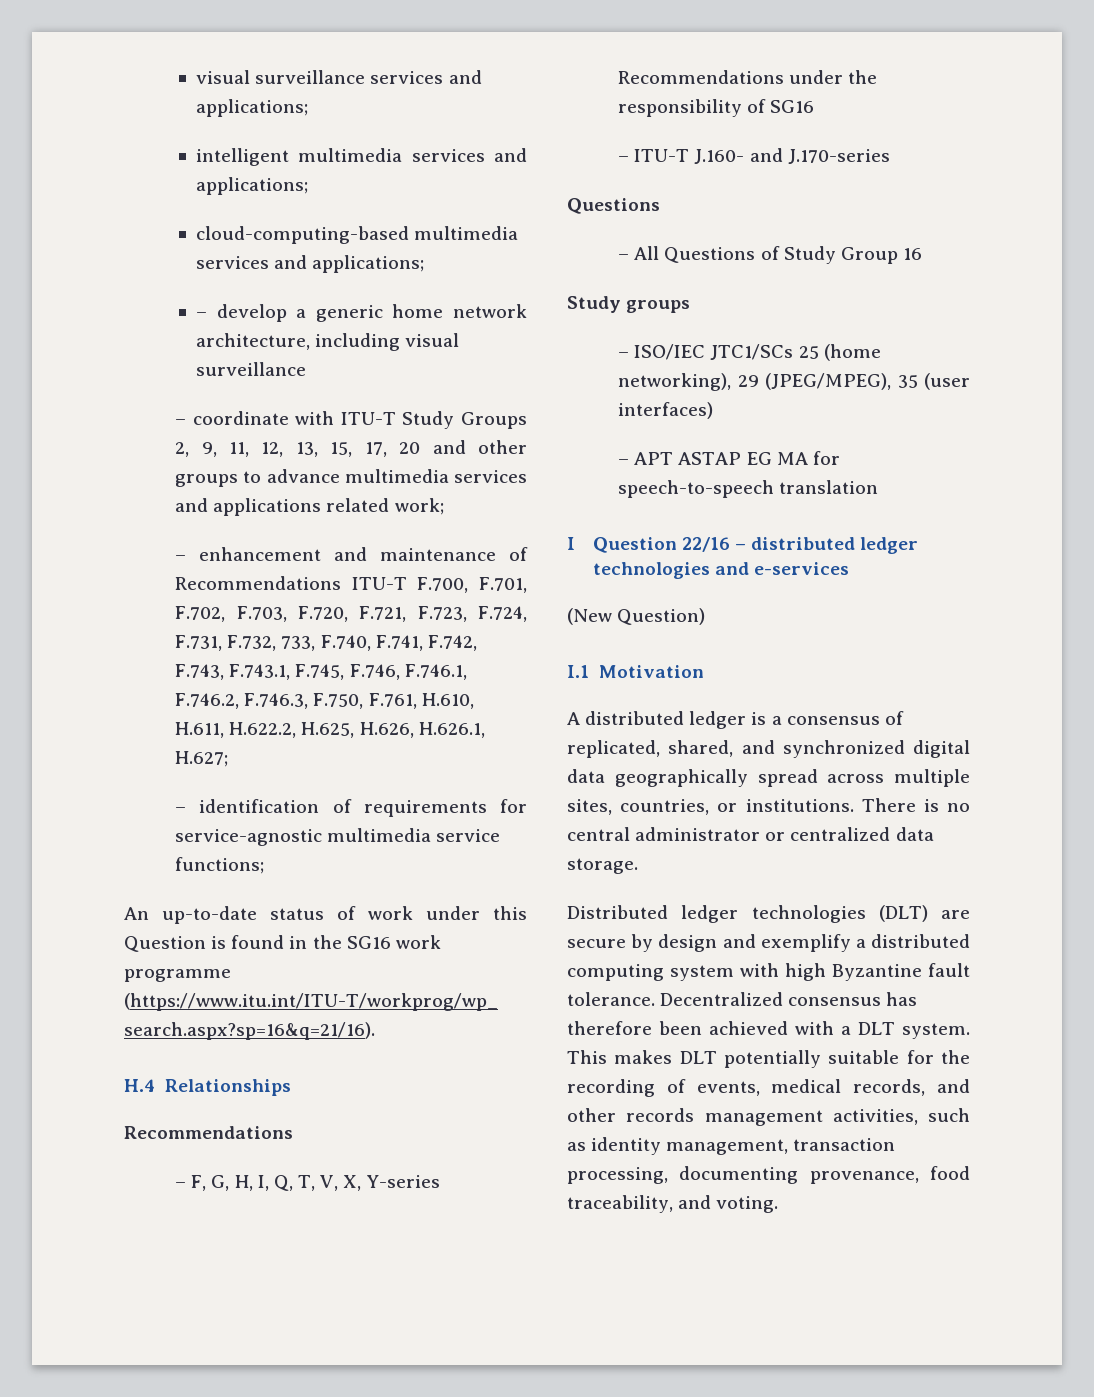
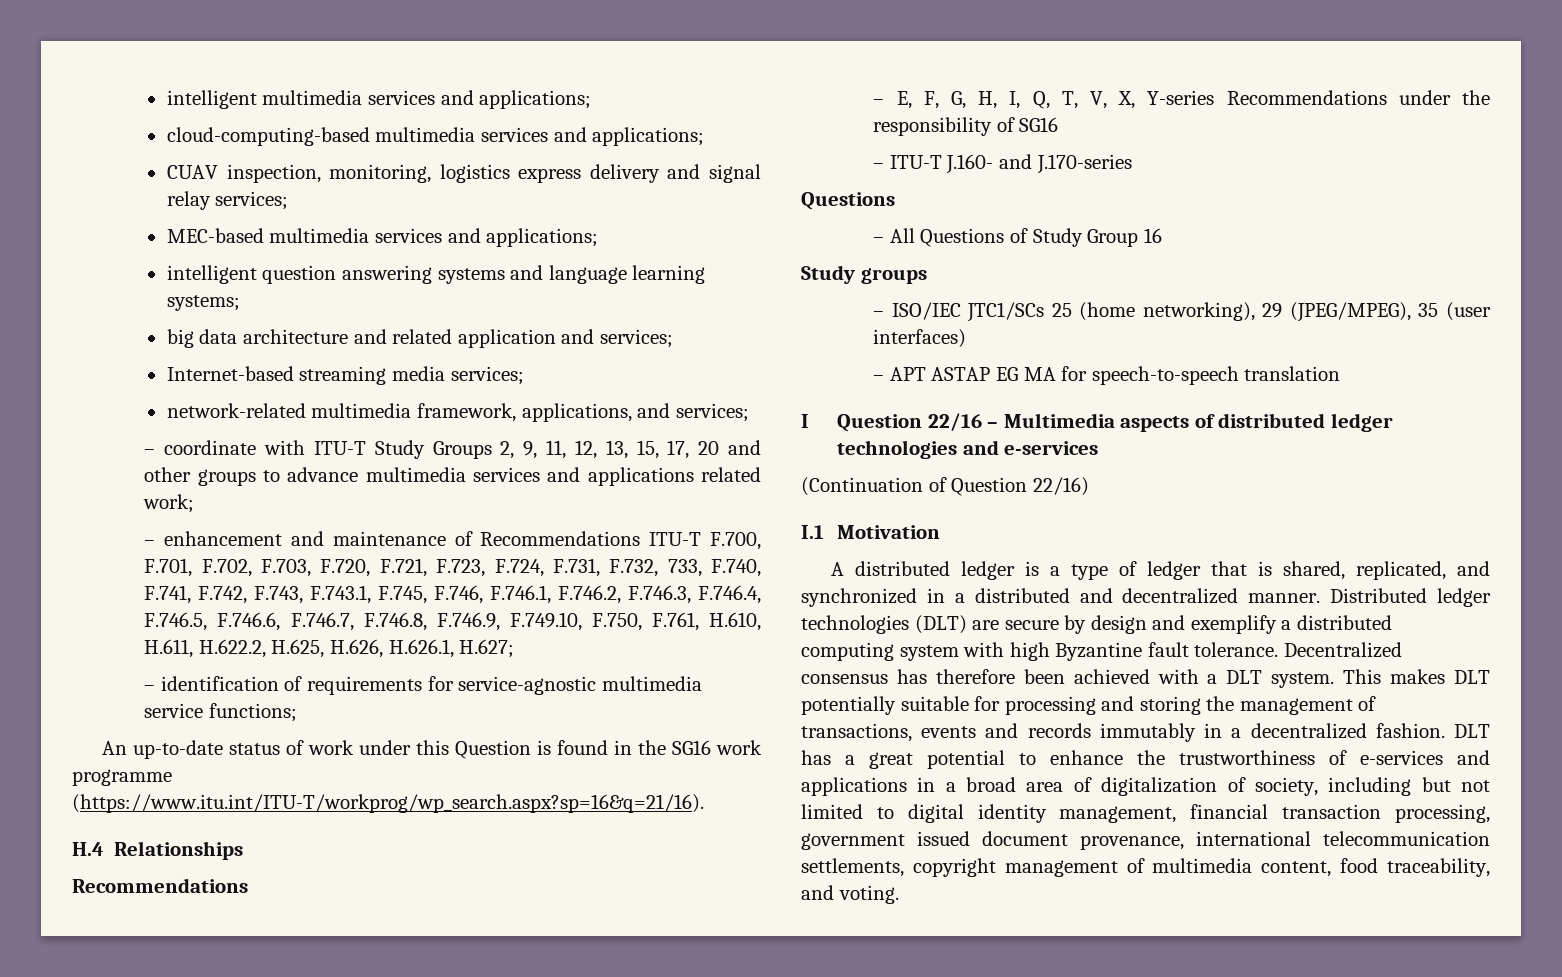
- visual surveillance services and applications;
- – develop a generic home network architecture, including visual surveillance
+ CUAV inspection, monitoring, logistics express delivery and signal relay services;
+ MEC-based multimedia services and applications;
+ intelligent question answering systems and language learning systems;
+ big data architecture and related application and services;
+ Internet-based streaming media services;
+ network-related multimedia framework, applications, and services;
- – enhancement and maintenance of Recommendations ITU-T F.700, F.701, F.702, F.703, F.720, F.721, F.723, F.724, F.731, F.732, 733, F.740, F.741, F.742, F.743, F.743.1, F.745, F.746, F.746.1, F.746.2, F.746.3, F.750, F.761, H.610, H.611, H.622.2, H.625, H.626, H.626.1, H.627;
+ – enhancement and maintenance of Recommendations ITU-T F.700, F.701, F.702, F.703, F.720, F.721, F.723, F.724, F.731, F.732, 733, F.740, F.741, F.742, F.743, F.743.1, F.745, F.746, F.746.1, F.746.2, F.746.3, F.746.4, F.746.5, F.746.6, F.746.7, F.746.8, F.746.9, F.749.10, F.750, F.761, H.610, H.611, H.622.2, H.625, H.626, H.626.1, H.627;
- – F, G, H, I, Q, T, V, X, Y-series Recommendations under the responsibility of SG16
+ – E, F, G, H, I, Q, T, V, X, Y-series Recommendations under the responsibility of SG16
- I Question 22/16 – distributed ledger technologies and e-services
+ I Question 22/16 – Multimedia aspects of distributed ledger technologies and e-services
- (New Question)
+ (Continuation of Question 22/16)
- A distributed ledger is a consensus of replicated, shared, and synchronized digital data geographically spread across multiple sites, countries, or institutions. There is no central administrator or centralized data storage.
- Distributed ledger technologies (DLT) are secure by design and exemplify a distributed computing system with high Byzantine fault tolerance.
+ A distributed ledger is a type of ledger that is shared, replicated, and synchronized in a distributed and decentralized manner. Distributed ledger technologies (DLT) are secure by design and exemplify a distributed computing system with high Byzantine fault tolerance.
- This makes DLT potentially suitable for the recording of events, medical records, and other records management activities, such as identity management, transaction processing, documenting provenance, food traceability, and voting.
+ This makes DLT potentially suitable for processing and storing the management of transactions, events and records immutably in a decentralized fashion. DLT has a great potential to enhance the trustworthiness of e-services and applications in a broad area of digitalization of society, including but not limited to digital identity management, financial transaction processing, government issued document provenance, international telecommunication settlements, copyright management of multimedia content, food traceability, and voting.

